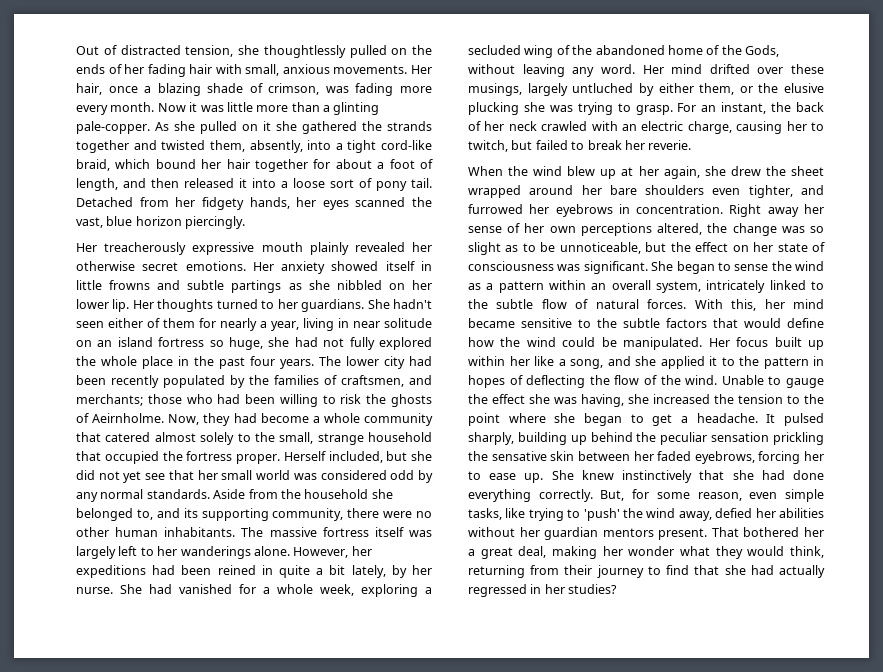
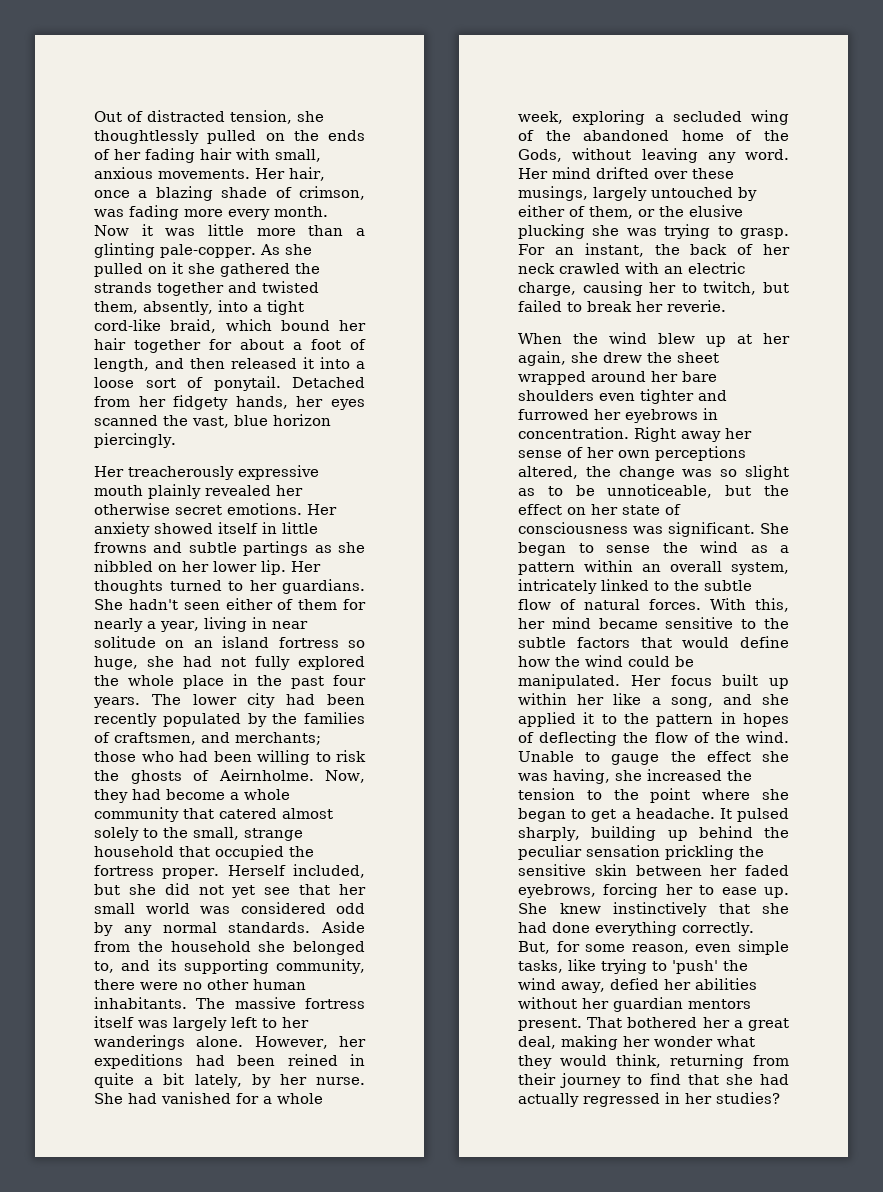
- As she pulled on it she gathered the strands together and twisted them, absently, into a tight cord-like braid, which bound her hair together for about a foot of length, and then released it into a loose sort of pony tail.
+ As she pulled on it she gathered the strands together and twisted them, absently, into a tight cord-like braid, which bound her hair together for about a foot of length, and then released it into a loose sort of ponytail.
- Her mind drifted over these musings, largely untluched by either them, or the elusive plucking she was trying to grasp.
+ Her mind drifted over these musings, largely untouched by either of them, or the elusive plucking she was trying to grasp.
- When the wind blew up at her again, she drew the sheet wrapped around her bare shoulders even tighter, and furrowed her eyebrows in concentration.
+ When the wind blew up at her again, she drew the sheet wrapped around her bare shoulders even tighter and furrowed her eyebrows in concentration.
- It pulsed sharply, building up behind the peculiar sensation prickling the sensative skin between her faded eyebrows, forcing her to ease up.
+ It pulsed sharply, building up behind the peculiar sensation prickling the sensitive skin between her faded eyebrows, forcing her to ease up.

